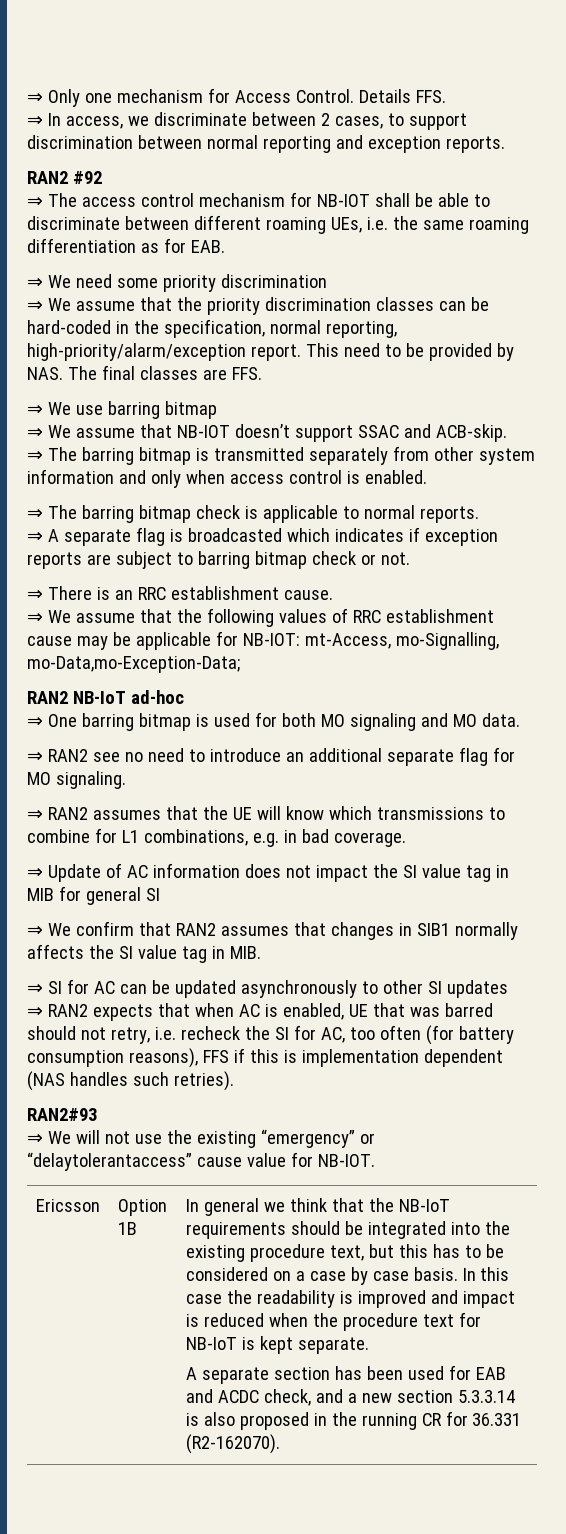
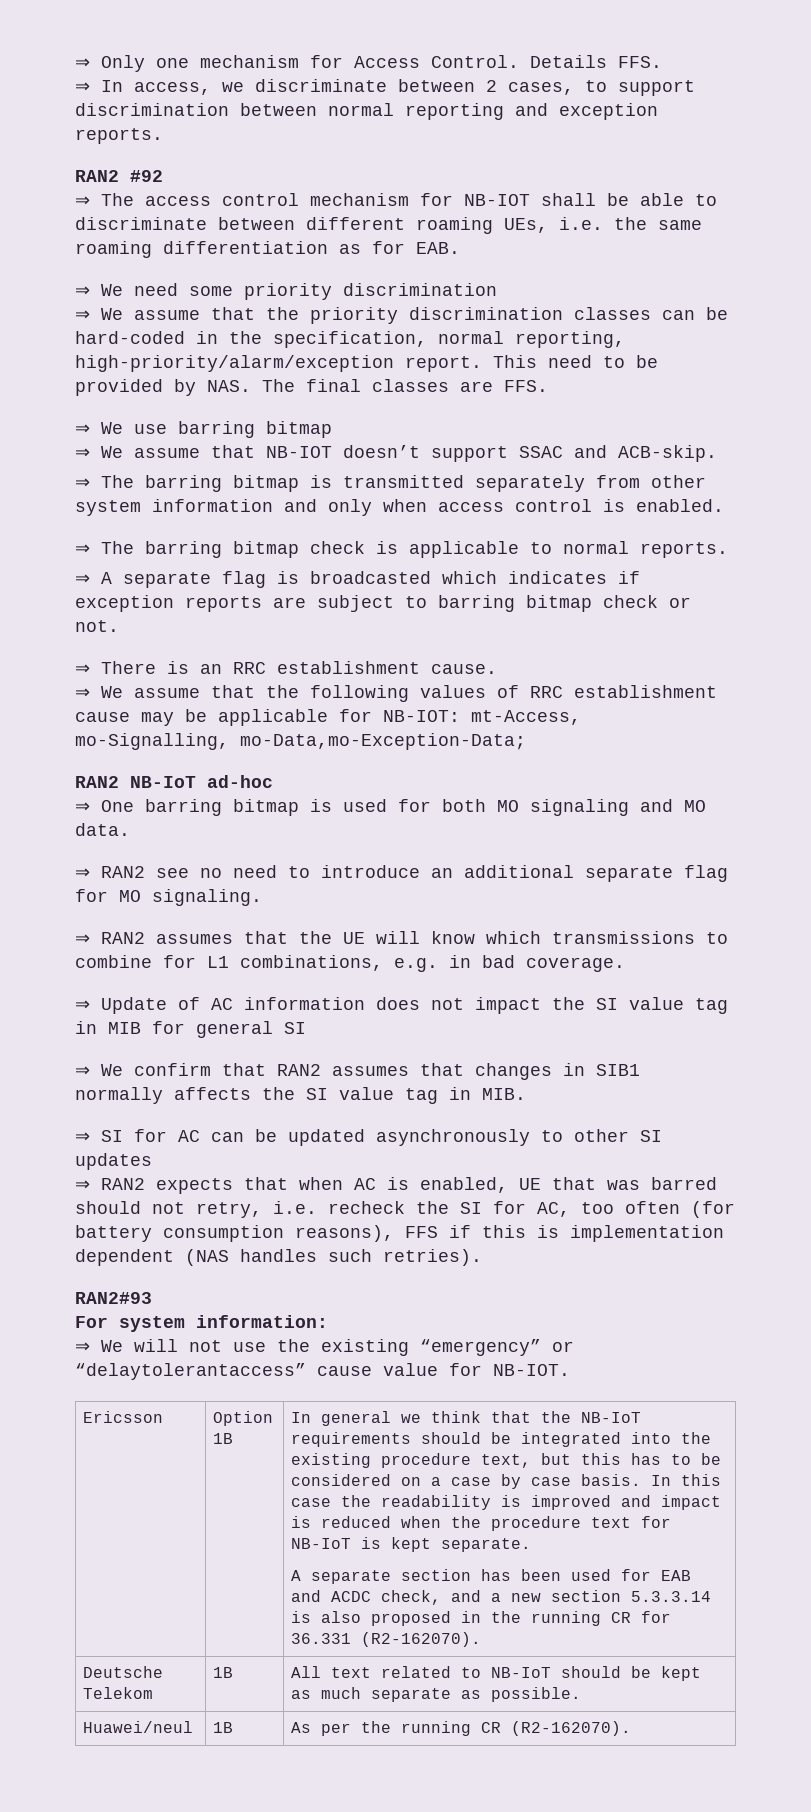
+ For system information:
+ Deutsche Telekom | 1B | All text related to NB-IoT should be kept as much separate as possible.
+ Huawei/neul | 1B | As per the running CR (R2-162070).

